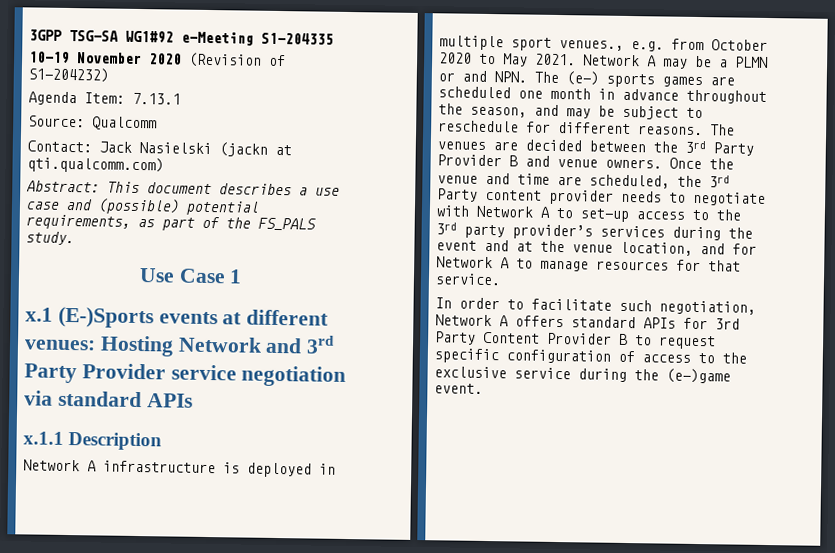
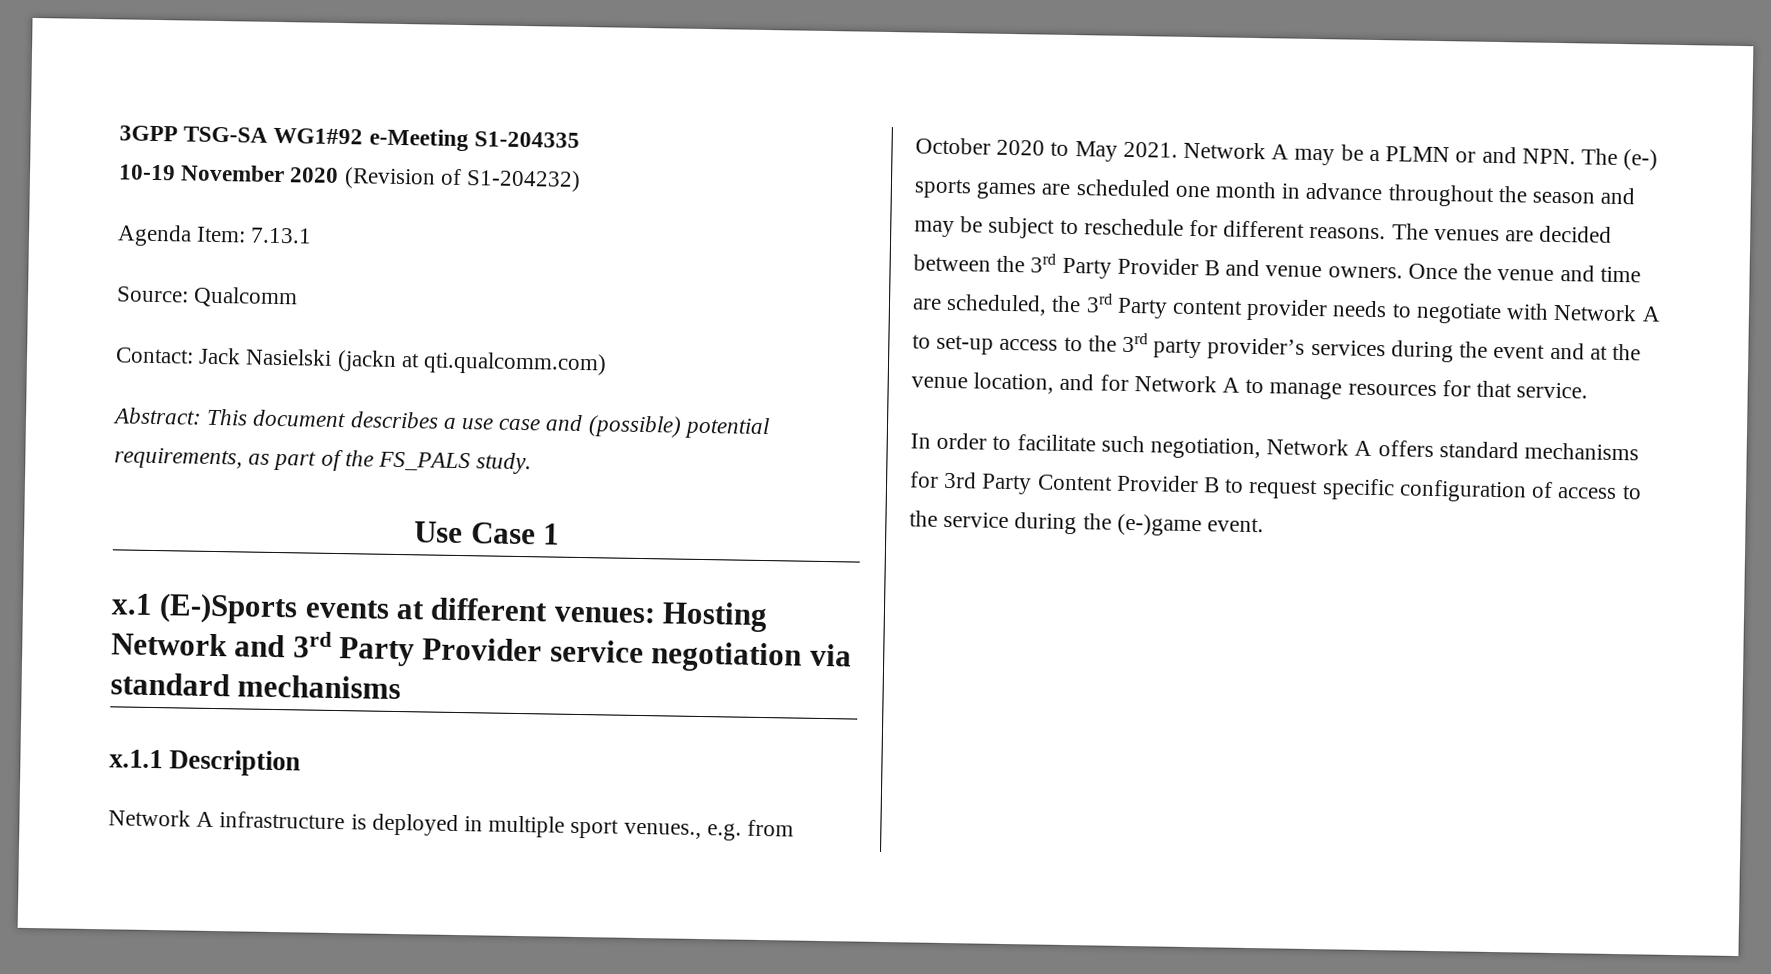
- x.1 (E-)Sports events at different venues: Hosting Network and 3rd Party Provider service negotiation via standard APIs
+ x.1 (E-)Sports events at different venues: Hosting Network and 3rd Party Provider service negotiation via standard mechanisms
- Network A may be a PLMN or and NPN. The (e-) sports games are scheduled one month in advance throughout the season, and may be subject to reschedule for different reasons.
+ Network A may be a PLMN or and NPN. The (e-) sports games are scheduled one month in advance throughout the season and may be subject to reschedule for different reasons.
- In order to facilitate such negotiation, Network A offers standard APIs for 3rd Party Content Provider B to request specific configuration of access to the exclusive service during the (e-)game event.
+ In order to facilitate such negotiation, Network A offers standard mechanisms for 3rd Party Content Provider B to request specific configuration of access to the service during the (e-)game event.

